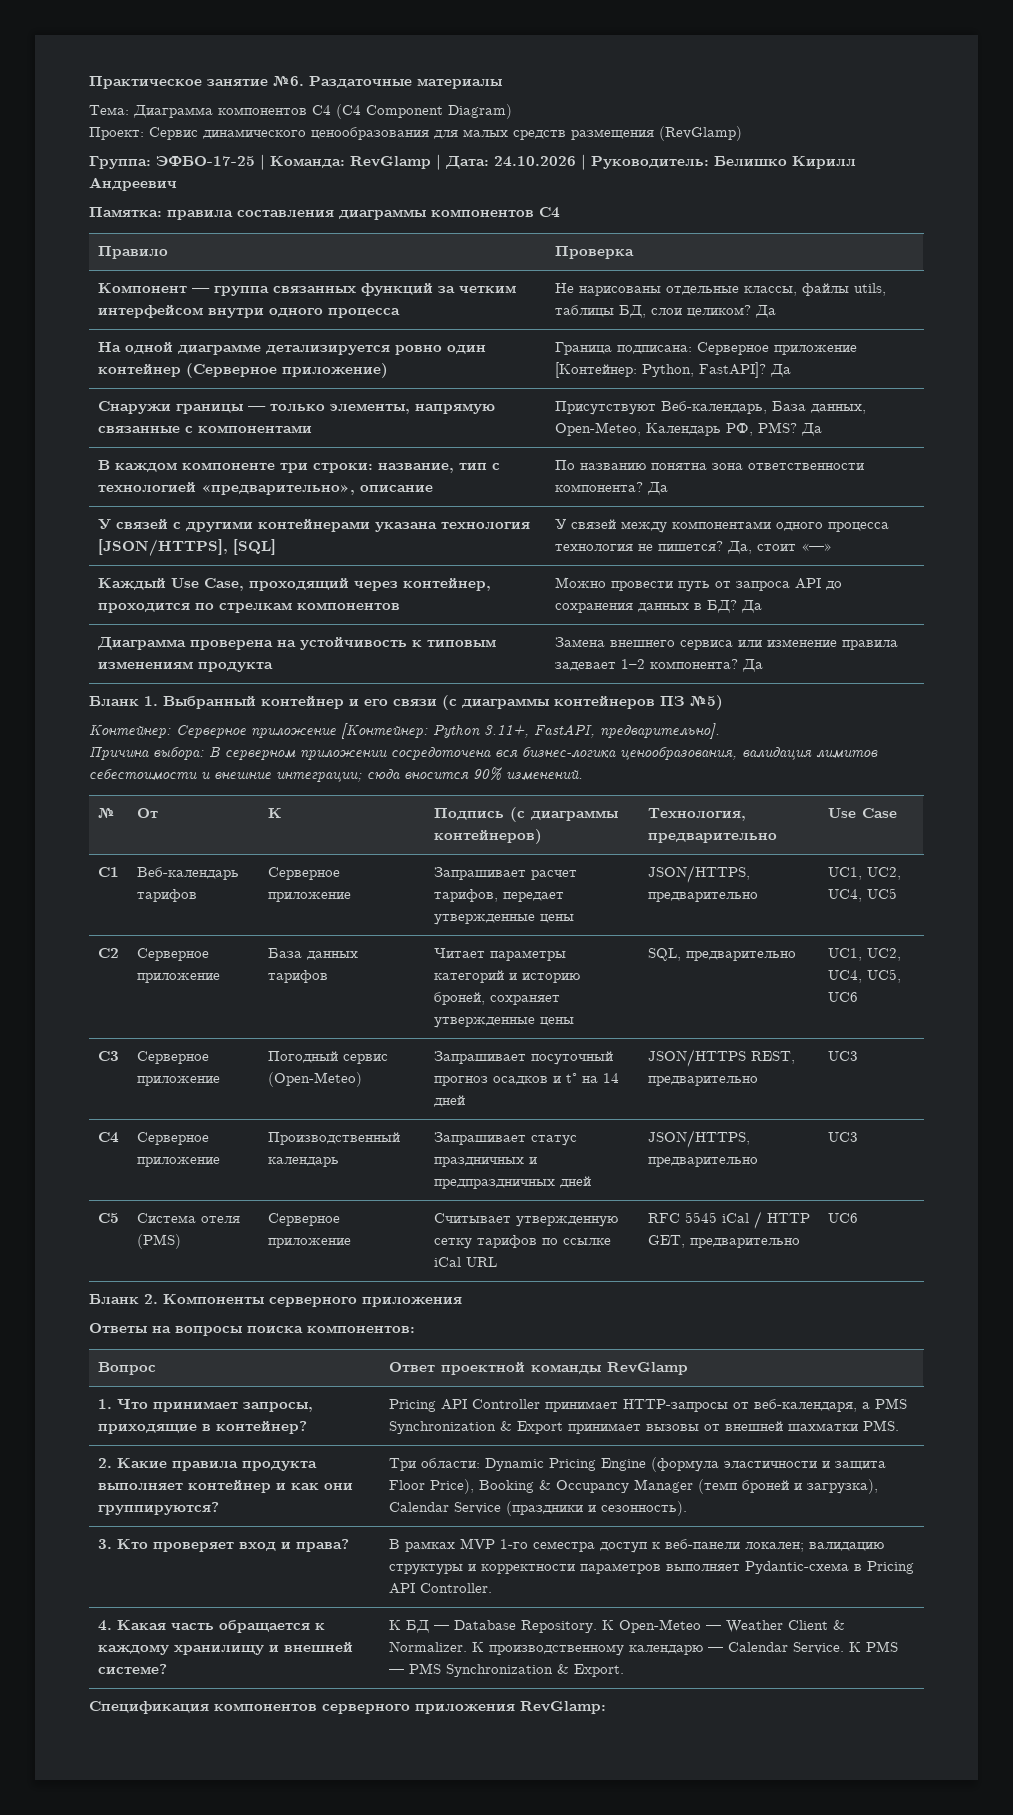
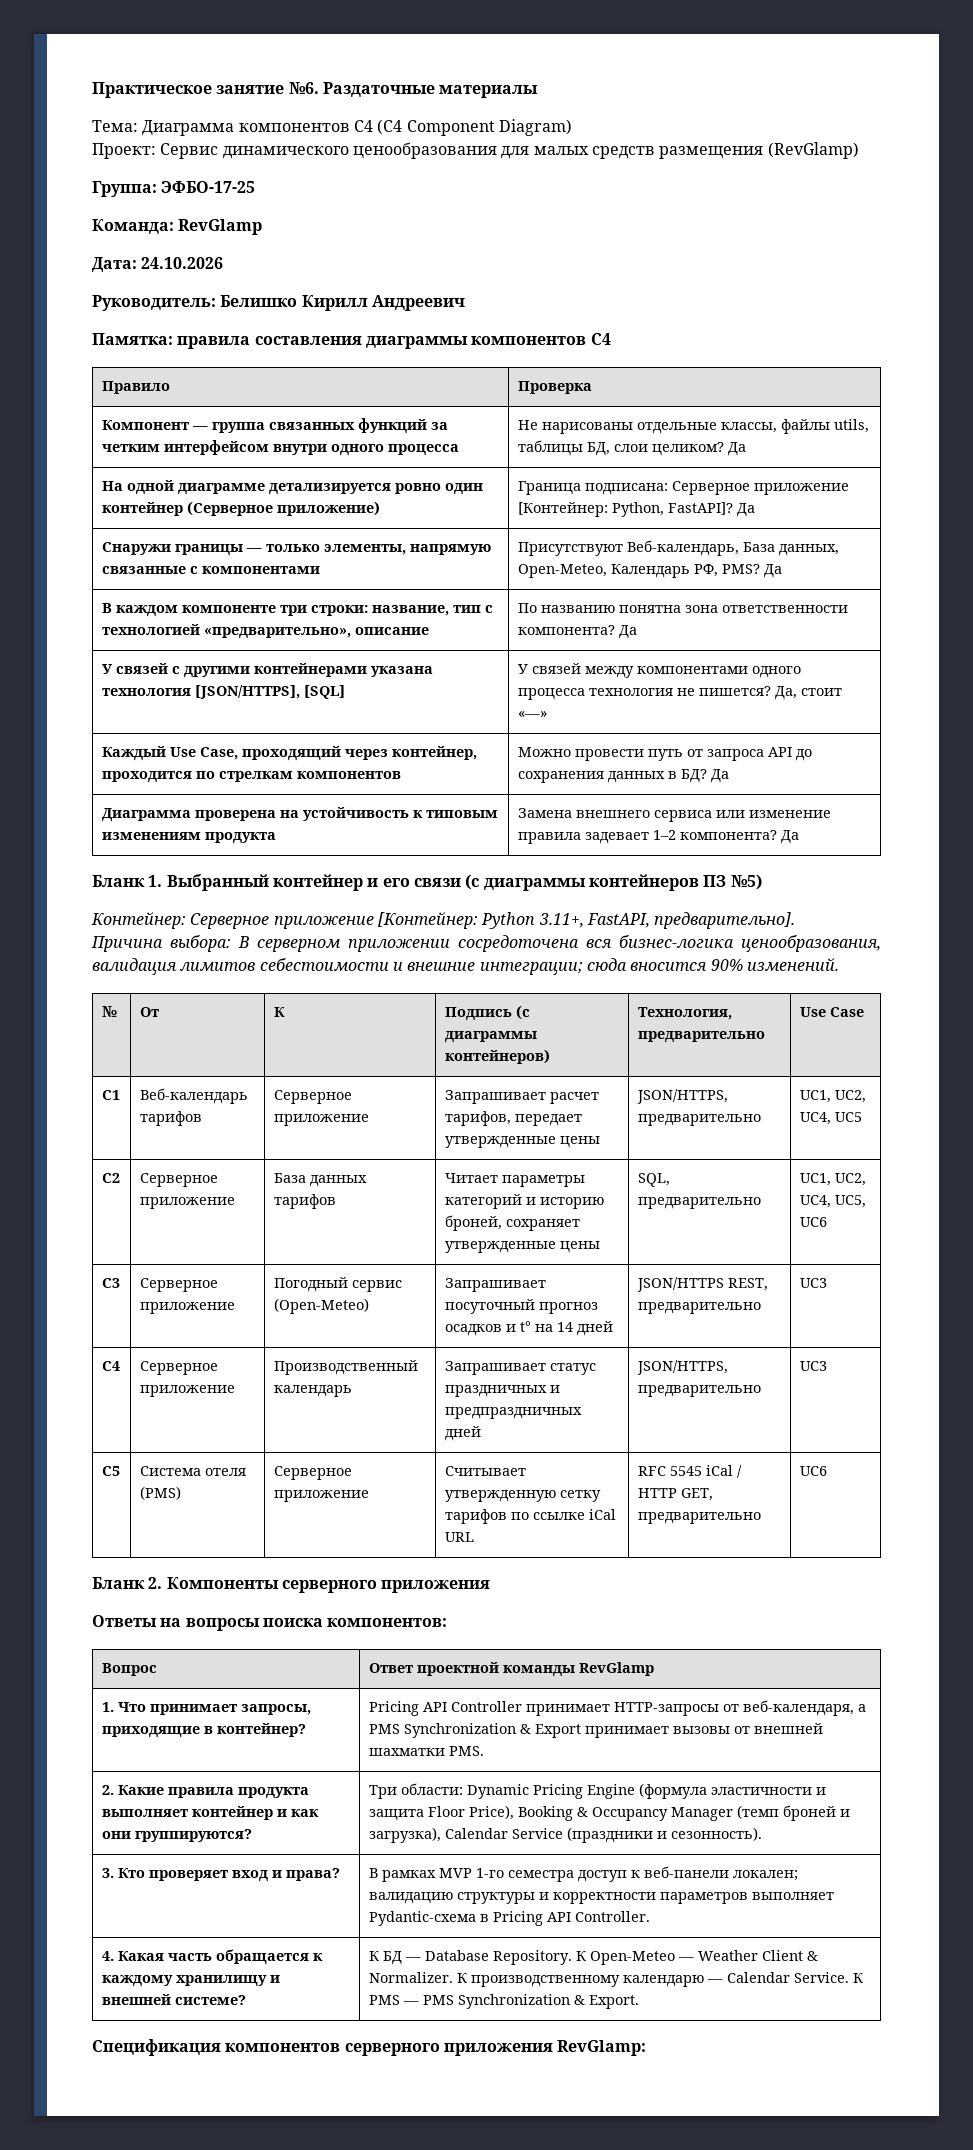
- Группа: ЭФБО-17-25 | Команда: RevGlamp | Дата: 24.10.2026 | Руководитель: Белишко Кирилл Андреевич
+ Группа: ЭФБО-17-25
+ Команда: RevGlamp
+ Дата: 24.10.2026
+ Руководитель: Белишко Кирилл Андреевич

